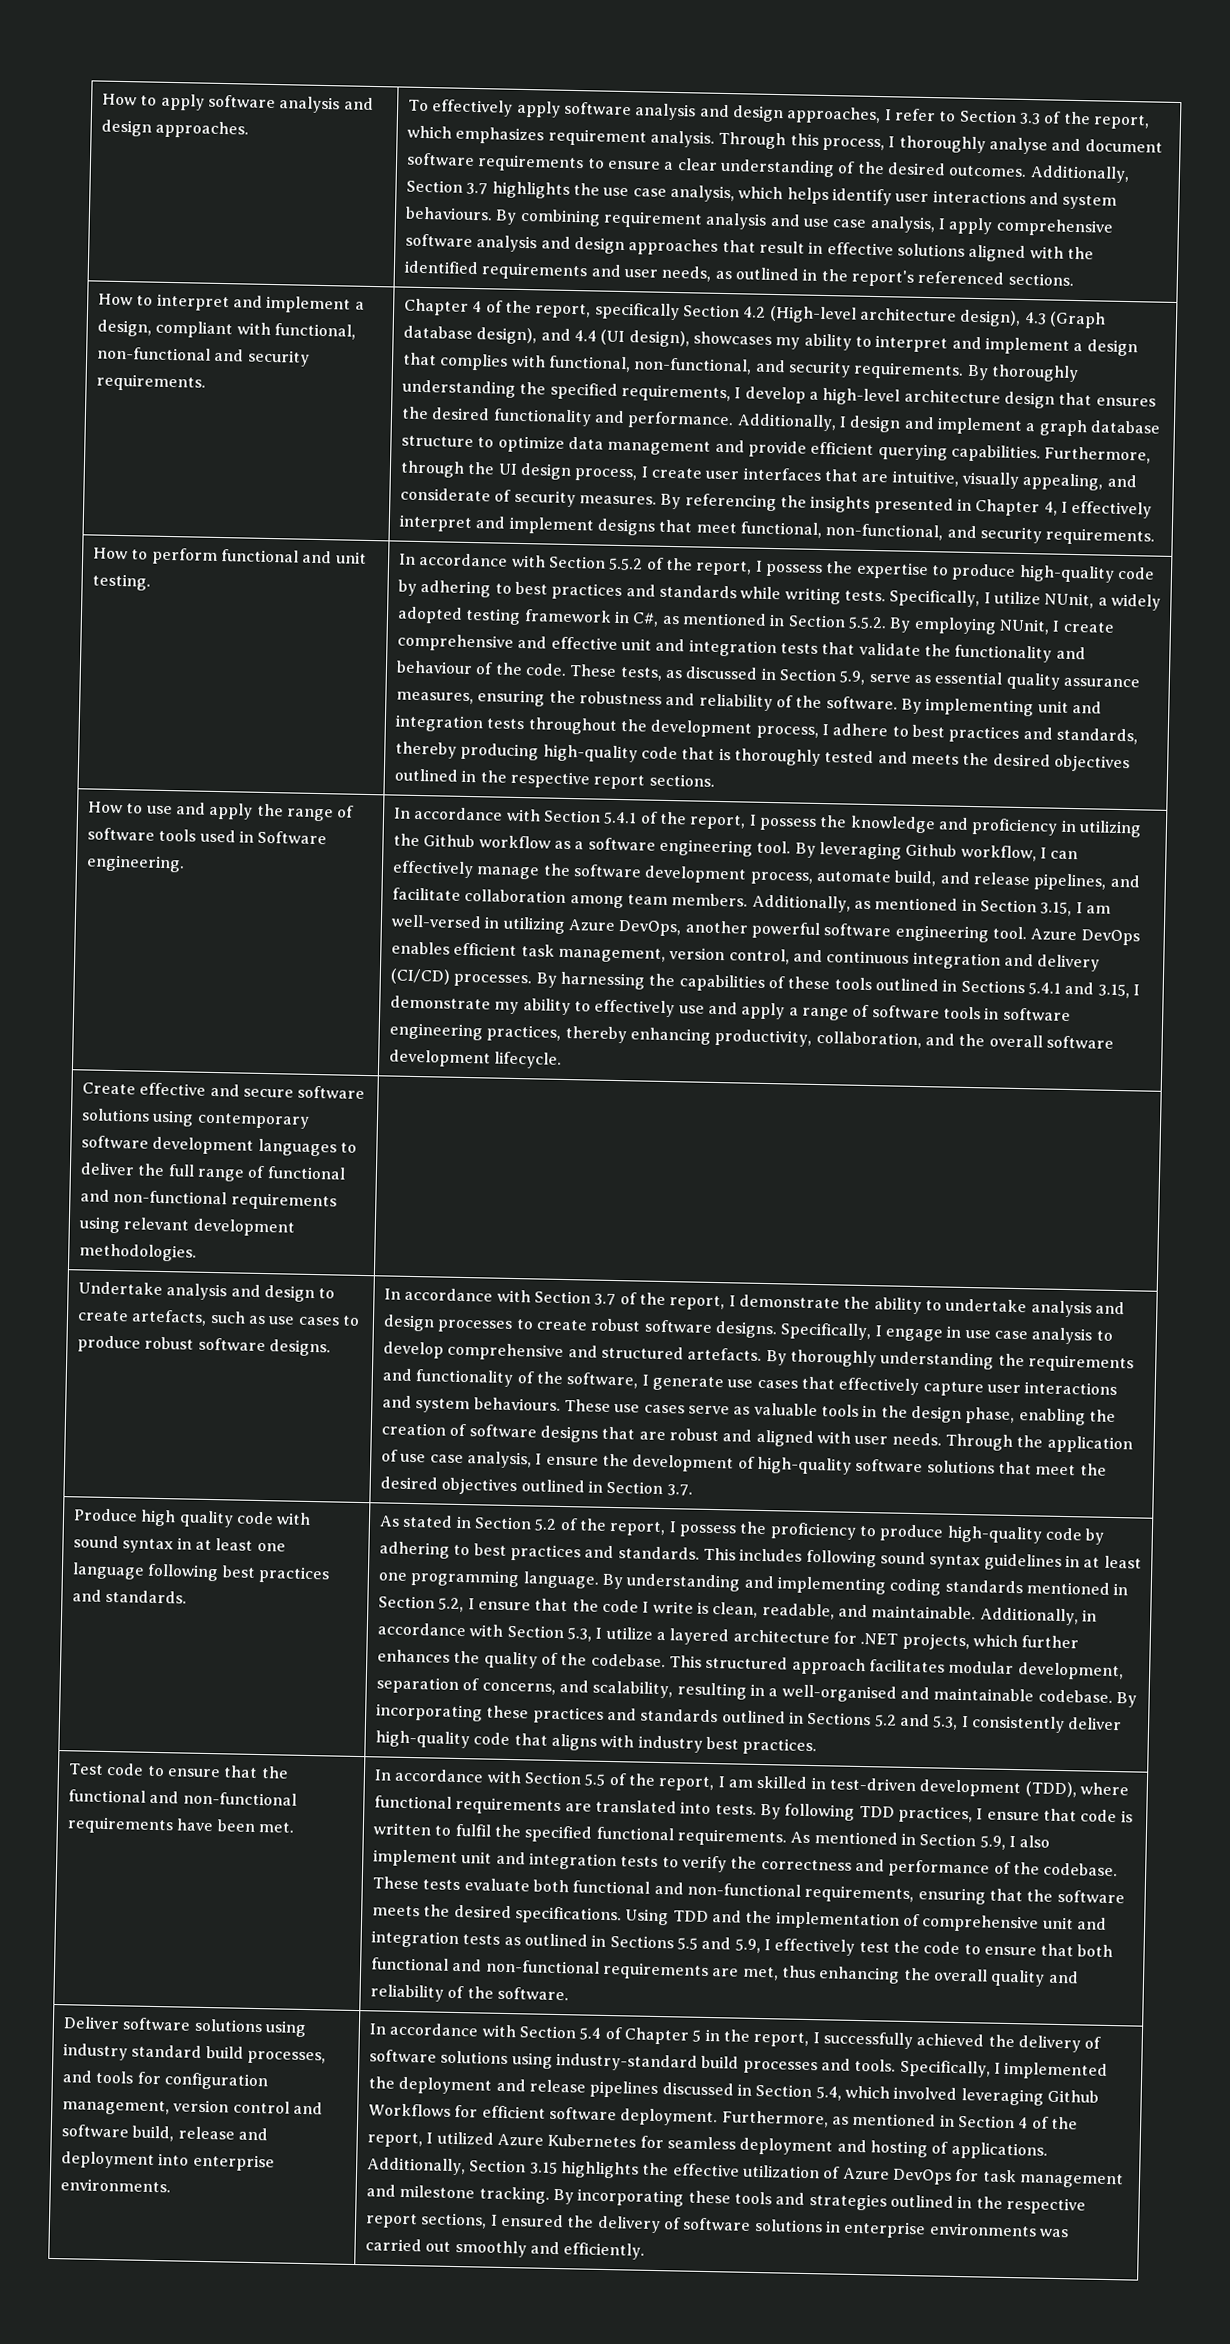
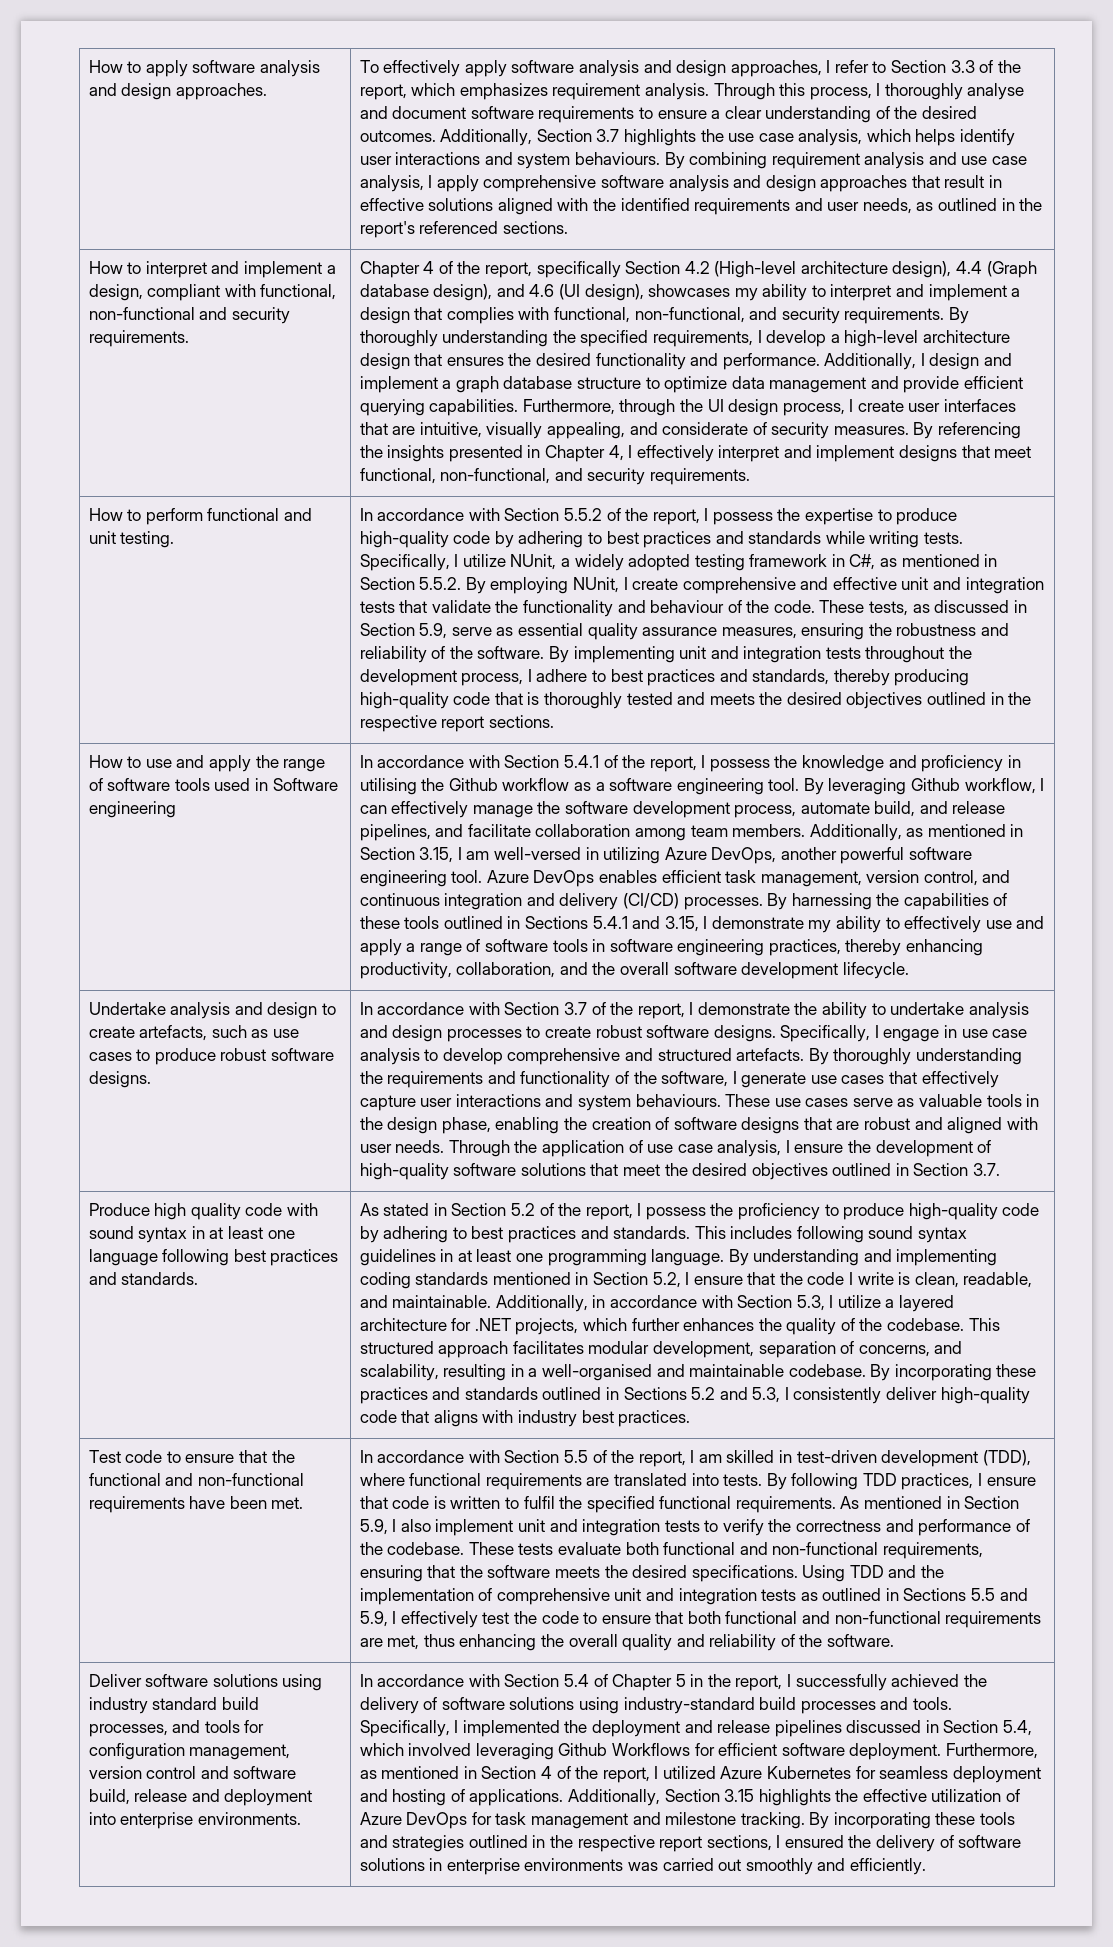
- Chapter 4 of the report, specifically Section 4.2 (High-level architecture design), 4.3 (Graph database design), and 4.4 (UI design), showcases my ability to interpret and implement a design that complies with functional, non-functional, and security requirements.
+ Chapter 4 of the report, specifically Section 4.2 (High-level architecture design), 4.4 (Graph database design), and 4.6 (UI design), showcases my ability to interpret and implement a design that complies with functional, non-functional, and security requirements.
- How to use and apply the range of software tools used in Software engineering.
+ How to use and apply the range of software tools used in Software engineering
- In accordance with Section 5.4.1 of the report, I possess the knowledge and proficiency in utilizing the Github workflow as a software engineering tool.
+ In accordance with Section 5.4.1 of the report, I possess the knowledge and proficiency in utilising the Github workflow as a software engineering tool.
- Create effective and secure software solutions using contemporary software development languages to deliver the full range of functional and non-functional requirements using relevant development methodologies. |

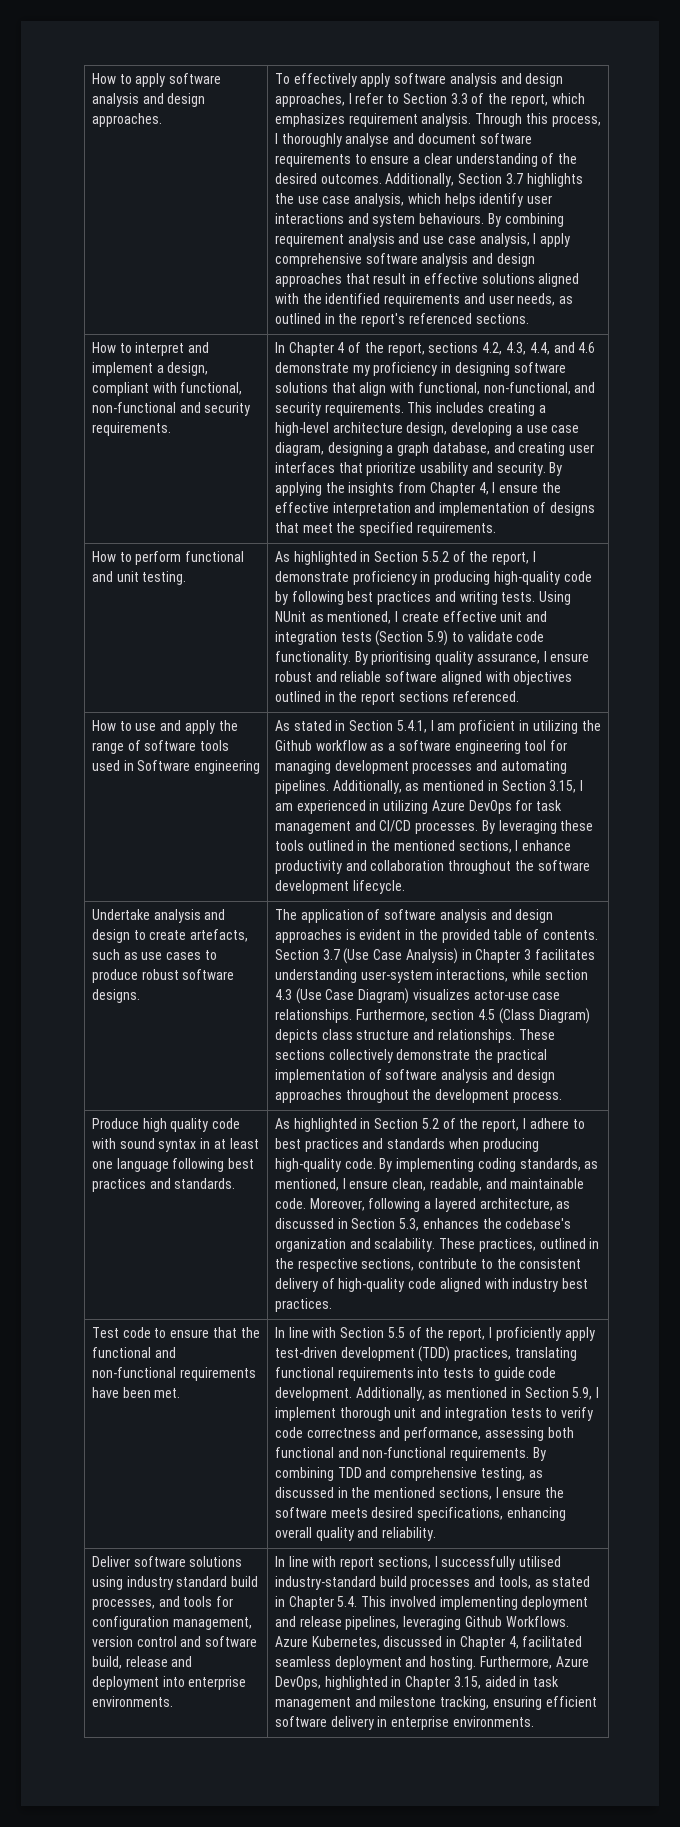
- Chapter 4 of the report, specifically Section 4.2 (High-level architecture design), 4.4 (Graph database design), and 4.6 (UI design), showcases my ability to interpret and implement a design that complies with functional, non-functional, and security requirements.
+ In Chapter 4 of the report, sections 4.2, 4.3, 4.4, and 4.6 demonstrate my proficiency in designing software solutions that align with functional, non-functional, and security requirements.
- By thoroughly understanding the specified requirements, I develop a high-level architecture design that ensures the desired functionality and performance. Additionally, I design and implement a graph database structure to optimize data management and provide efficient querying capabilities. Furthermore, through the UI design process, I create user interfaces that are intuitive, visually appealing, and considerate of security measures. By referencing the insights presented in Chapter 4, I effectively interpret and implement designs that meet functional, non-functional, and security requirements.
+ This includes creating a high-level architecture design, developing a use case diagram, designing a graph database, and creating user interfaces that prioritize usability and security. By applying the insights from Chapter 4, I ensure the effective interpretation and implementation of designs that meet the specified requirements.
- In accordance with Section 5.5.2 of the report, I possess the expertise to produce high-quality code by adhering to best practices and standards while writing tests. Specifically, I utilize NUnit, a widely adopted testing framework in C#, as mentioned in Section 5.5.2. By employing NUnit, I create comprehensive and effective unit and integration tests that validate the functionality and behaviour of the code. These tests, as discussed in Section 5.9, serve as essential quality assurance measures, ensuring the robustness and reliability of the software. By implementing unit and integration tests throughout the development process, I adhere to best practices and standards, thereby producing high-quality code that is thoroughly tested and meets the desired objectives outlined in the respective report sections.
+ As highlighted in Section 5.5.2 of the report, I demonstrate proficiency in producing high-quality code by following best practices and writing tests. Using NUnit as mentioned, I create effective unit and integration tests (Section 5.9) to validate code functionality. By prioritising quality assurance, I ensure robust and reliable software aligned with objectives outlined in the report sections referenced.
- In accordance with Section 5.4.1 of the report, I possess the knowledge and proficiency in utilising the Github workflow as a software engineering tool. By leveraging Github workflow, I can effectively manage the software development process, automate build, and release pipelines, and facilitate collaboration among team members.
+ As stated in Section 5.4.1, I am proficient in utilizing the Github workflow as a software engineering tool for managing development processes and automating pipelines.
- Additionally, as mentioned in Section 3.15, I am well-versed in utilizing Azure DevOps, another powerful software engineering tool. Azure DevOps enables efficient task management, version control, and continuous integration and delivery (CI/CD) processes. By harnessing the capabilities of these tools outlined in Sections 5.4.1 and 3.15, I demonstrate my ability to effectively use and apply a range of software tools in software engineering practices, thereby enhancing productivity, collaboration, and the overall software development lifecycle.
+ Additionally, as mentioned in Section 3.15, I am experienced in utilizing Azure DevOps for task management and CI/CD processes. By leveraging these tools outlined in the mentioned sections, I enhance productivity and collaboration throughout the software development lifecycle.
- In accordance with Section 3.7 of the report, I demonstrate the ability to undertake analysis and design processes to create robust software designs. Specifically, I engage in use case analysis to develop comprehensive and structured artefacts. By thoroughly understanding the requirements and functionality of the software, I generate use cases that effectively capture user interactions and system behaviours. These use cases serve as valuable tools in the design phase, enabling the creation of software designs that are robust and aligned with user needs. Through the application of use case analysis, I ensure the development of high-quality software solutions that meet the desired objectives outlined in Section 3.7.
+ The application of software analysis and design approaches is evident in the provided table of contents. Section 3.7 (Use Case Analysis) in Chapter 3 facilitates understanding user-system interactions, while section 4.3 (Use Case Diagram) visualizes actor-use case relationships. Furthermore, section 4.5 (Class Diagram) depicts class structure and relationships. These sections collectively demonstrate the practical implementation of software analysis and design approaches throughout the development process.
- As stated in Section 5.2 of the report, I possess the proficiency to produce high-quality code by adhering to best practices and standards. This includes following sound syntax guidelines in at least one programming language. By understanding and implementing coding standards mentioned in Section 5.2, I ensure that the code I write is clean, readable, and maintainable. Additionally, in accordance with Section 5.3, I utilize a layered architecture for .NET projects, which further enhances the quality of the codebase. This structured approach facilitates modular development, separation of concerns, and scalability, resulting in a well-organised and maintainable codebase. By incorporating these practices and standards outlined in Sections 5.2 and 5.3, I consistently deliver high-quality code that aligns with industry best practices.
+ As highlighted in Section 5.2 of the report, I adhere to best practices and standards when producing high-quality code. By implementing coding standards, as mentioned, I ensure clean, readable, and maintainable code. Moreover, following a layered architecture, as discussed in Section 5.3, enhances the codebase's organization and scalability. These practices, outlined in the respective sections, contribute to the consistent delivery of high-quality code aligned with industry best practices.
- In accordance with Section 5.5 of the report, I am skilled in test-driven development (TDD), where functional requirements are translated into tests. By following TDD practices, I ensure that code is written to fulfil the specified functional requirements. As mentioned in Section 5.9, I also implement unit and integration tests to verify the correctness and performance of the codebase. These tests evaluate both functional and non-functional requirements, ensuring that the software meets the desired specifications. Using TDD and the implementation of comprehensive unit and integration tests as outlined in Sections 5.5 and 5.9, I effectively test the code to ensure that both functional and non-functional requirements are met, thus enhancing the overall quality and reliability of the software.
+ In line with Section 5.5 of the report, I proficiently apply test-driven development (TDD) practices, translating functional requirements into tests to guide code development. Additionally, as mentioned in Section 5.9, I implement thorough unit and integration tests to verify code correctness and performance, assessing both functional and non-functional requirements. By combining TDD and comprehensive testing, as discussed in the mentioned sections, I ensure the software meets desired specifications, enhancing overall quality and reliability.
- In accordance with Section 5.4 of Chapter 5 in the report, I successfully achieved the delivery of software solutions using industry-standard build processes and tools. Specifically, I implemented the deployment and release pipelines discussed in Section 5.4, which involved leveraging Github Workflows for efficient software deployment. Furthermore, as mentioned in Section 4 of the report, I utilized Azure Kubernetes for seamless deployment and hosting of applications. Additionally, Section 3.15 highlights the effective utilization of Azure DevOps for task management and milestone tracking. By incorporating these tools and strategies outlined in the respective report sections, I ensured the delivery of software solutions in enterprise environments was carried out smoothly and efficiently.
+ In line with report sections, I successfully utilised industry-standard build processes and tools, as stated in Chapter 5.4. This involved implementing deployment and release pipelines, leveraging Github Workflows. Azure Kubernetes, discussed in Chapter 4, facilitated seamless deployment and hosting. Furthermore, Azure DevOps, highlighted in Chapter 3.15, aided in task management and milestone tracking, ensuring efficient software delivery in enterprise environments.

